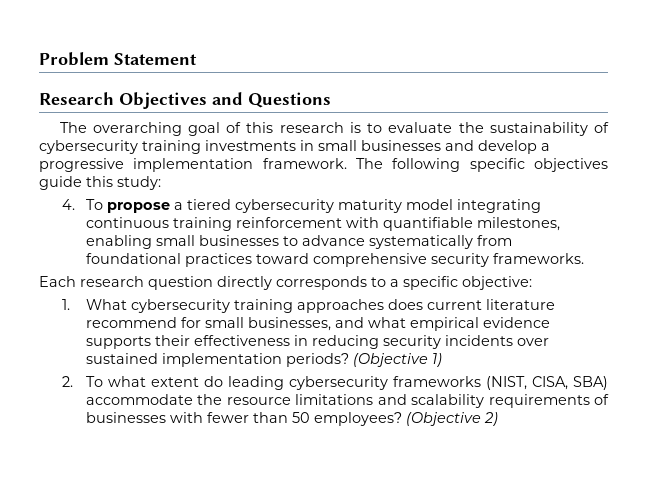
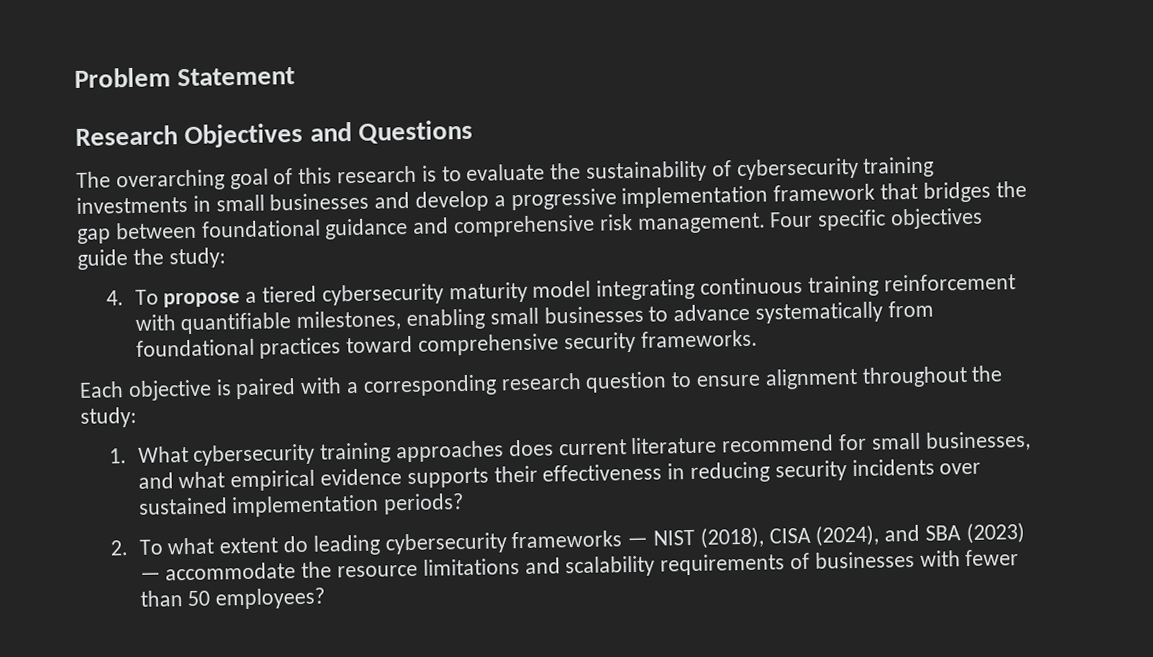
- The overarching goal of this research is to evaluate the sustainability of cybersecurity training investments in small businesses and develop a progressive implementation framework. The following specific objectives guide this study:
+ The overarching goal of this research is to evaluate the sustainability of cybersecurity training investments in small businesses and develop a progressive implementation framework that bridges the gap between foundational guidance and comprehensive risk management. Four specific objectives guide the study:
- Each research question directly corresponds to a specific objective:
+ Each objective is paired with a corresponding research question to ensure alignment throughout the study:
- (Objective 1)
- 2. To what extent do leading cybersecurity frameworks (NIST, CISA, SBA) accommodate the resource limitations and scalability requirements of businesses with fewer than 50 employees? (Objective 2)
+ 2. To what extent do leading cybersecurity frameworks — NIST (2018), CISA (2024), and SBA (2023) — accommodate the resource limitations and scalability requirements of businesses with fewer than 50 employees?

